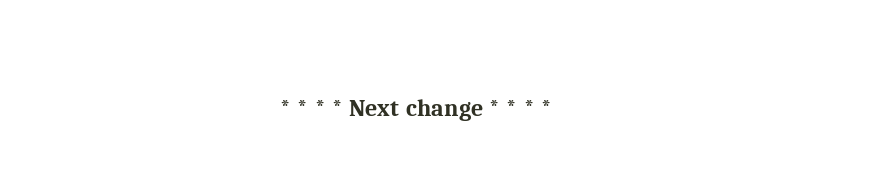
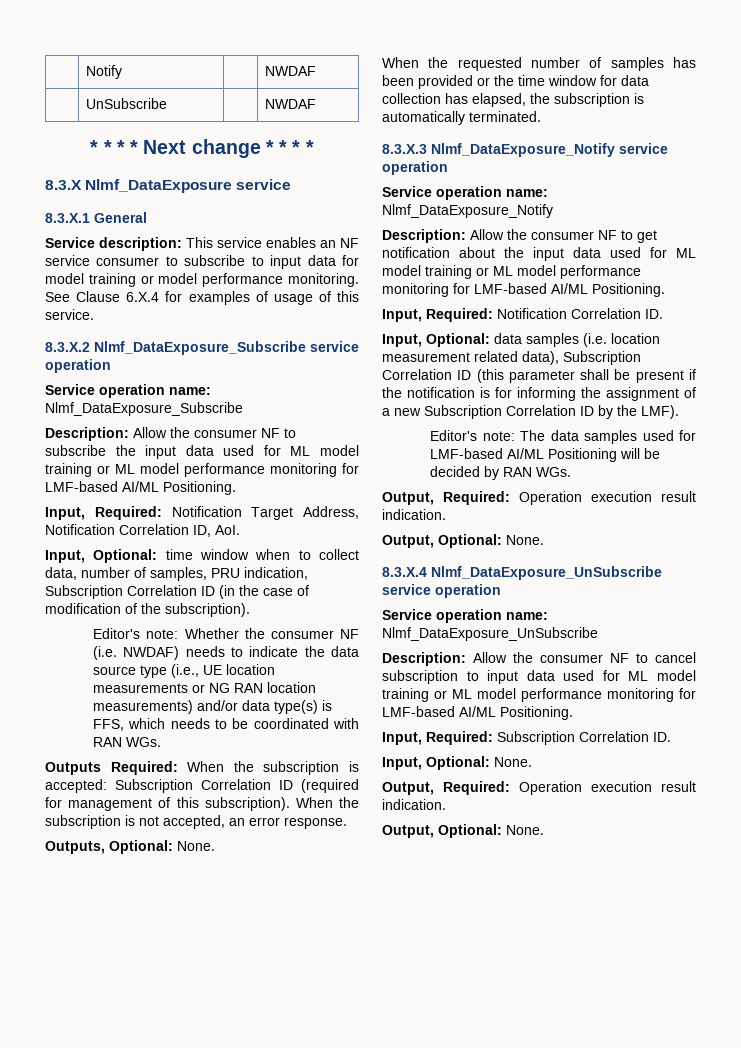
+ | Notify | | NWDAF
+ | UnSubscribe | | NWDAF
+ 8.3.X Nlmf_DataExposure service
+ 8.3.X.1 General
+ Service description: This service enables an NF service consumer to subscribe to input data for model training or model performance monitoring. See Clause 6.X.4 for examples of usage of this service.
+ 8.3.X.2 Nlmf_DataExposure_Subscribe service operation
+ Service operation name: Nlmf_DataExposure_Subscribe
+ Description: Allow the consumer NF to subscribe the input data used for ML model training or ML model performance monitoring for LMF-based AI/ML Positioning.
+ Input, Required: Notification Target Address, Notification Correlation ID, AoI.
+ Input, Optional: time window when to collect data, number of samples, PRU indication, Subscription Correlation ID (in the case of modification of the subscription).
+ Editor's note: Whether the consumer NF (i.e. NWDAF) needs to indicate the data source type (i.e., UE location measurements or NG RAN location measurements) and/or data type(s) is FFS, which needs to be coordinated with RAN WGs.
+ Outputs Required: When the subscription is accepted: Subscription Correlation ID (required for management of this subscription). When the subscription is not accepted, an error response.
+ Outputs, Optional: None.
+ When the requested number of samples has been provided or the time window for data collection has elapsed, the subscription is automatically terminated.
+ 8.3.X.3 Nlmf_DataExposure_Notify service operation
+ Service operation name: Nlmf_DataExposure_Notify
+ Description: Allow the consumer NF to get notification about the input data used for ML model training or ML model performance monitoring for LMF-based AI/ML Positioning.
+ Input, Required: Notification Correlation ID.
+ Input, Optional: data samples (i.e. location measurement related data), Subscription Correlation ID (this parameter shall be present if the notification is for informing the assignment of a new Subscription Correlation ID by the LMF).
+ Editor's note: The data samples used for LMF-based AI/ML Positioning will be decided by RAN WGs.
+ Output, Required: Operation execution result indication.
+ Output, Optional: None.
+ 8.3.X.4 Nlmf_DataExposure_UnSubscribe service operation
+ Service operation name: Nlmf_DataExposure_UnSubscribe
+ Description: Allow the consumer NF to cancel subscription to input data used for ML model training or ML model performance monitoring for LMF-based AI/ML Positioning.
+ Input, Required: Subscription Correlation ID.
+ Input, Optional: None.
+ Output, Required: Operation execution result indication.
+ Output, Optional: None.

